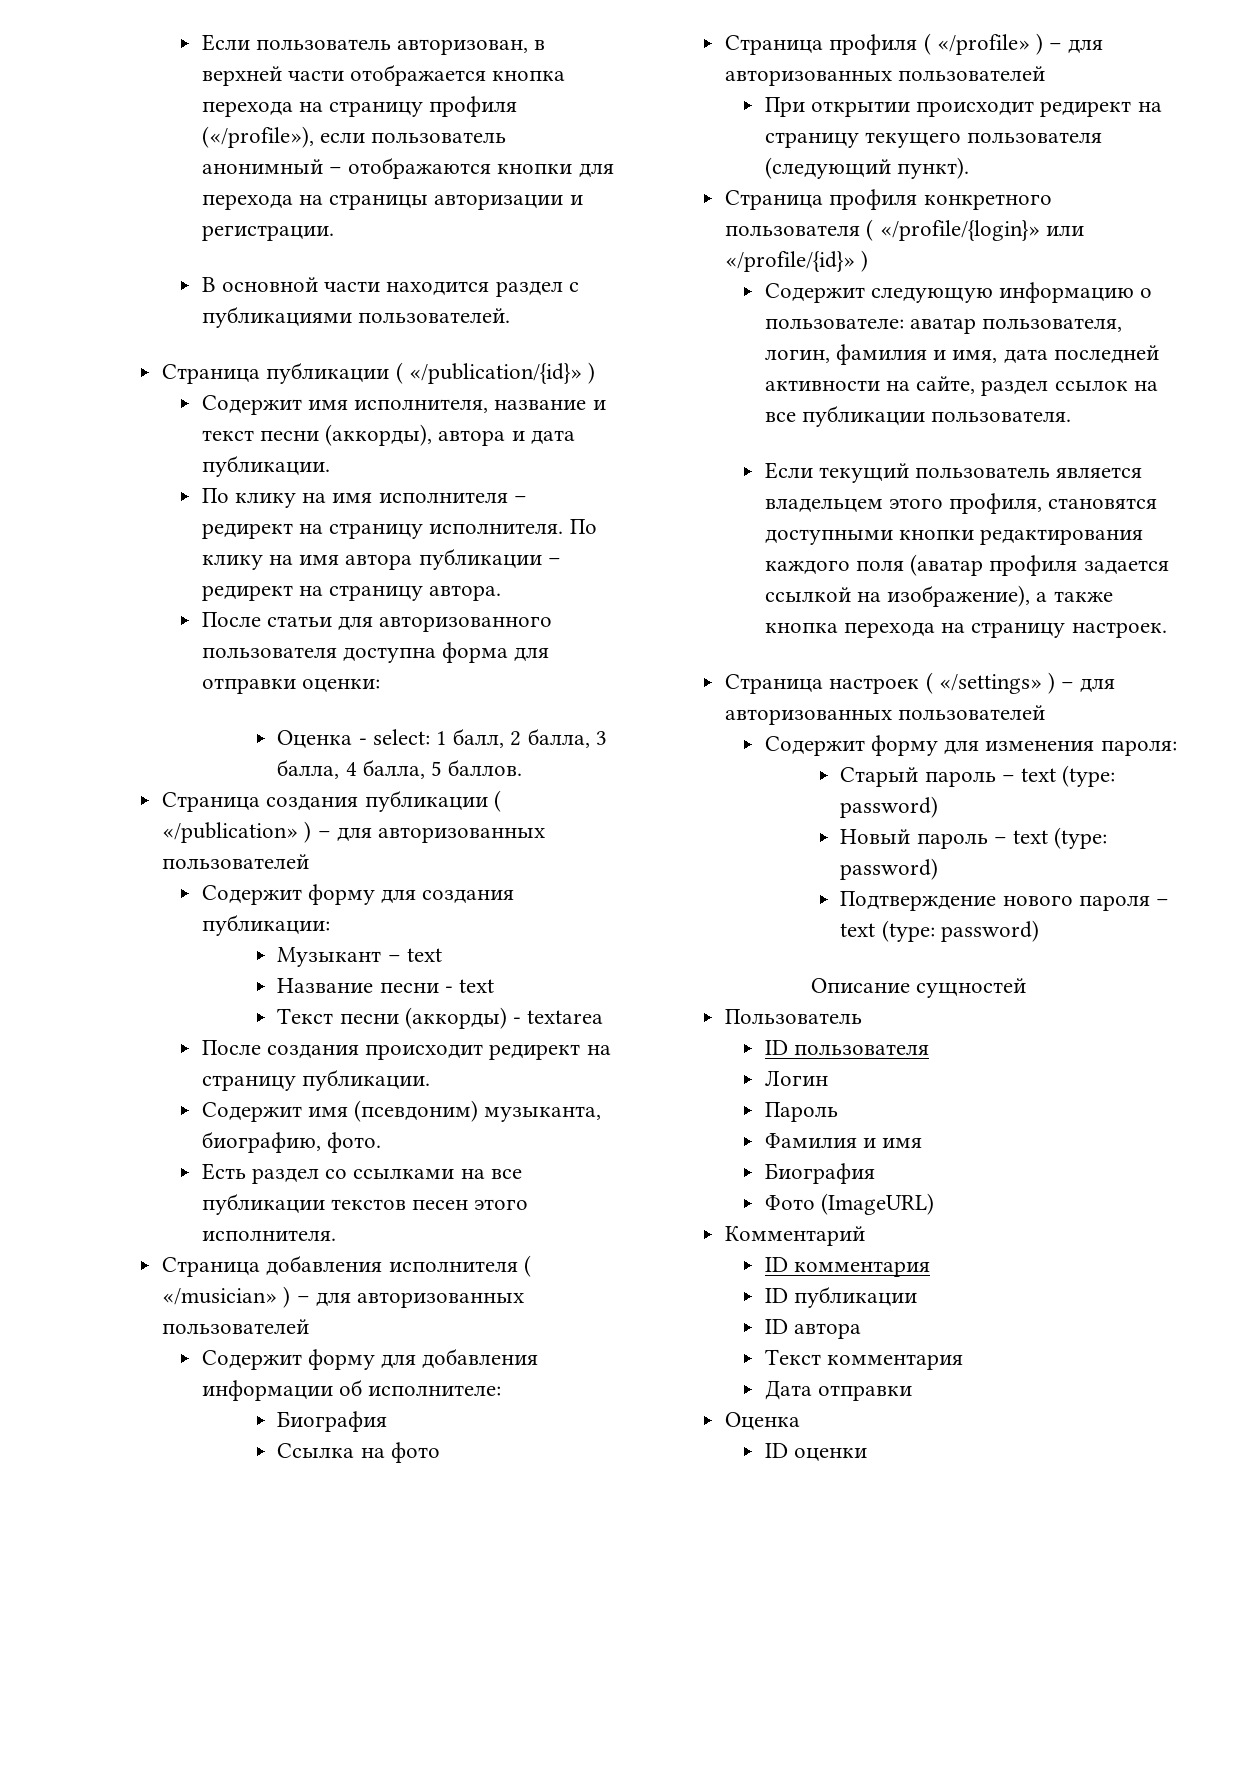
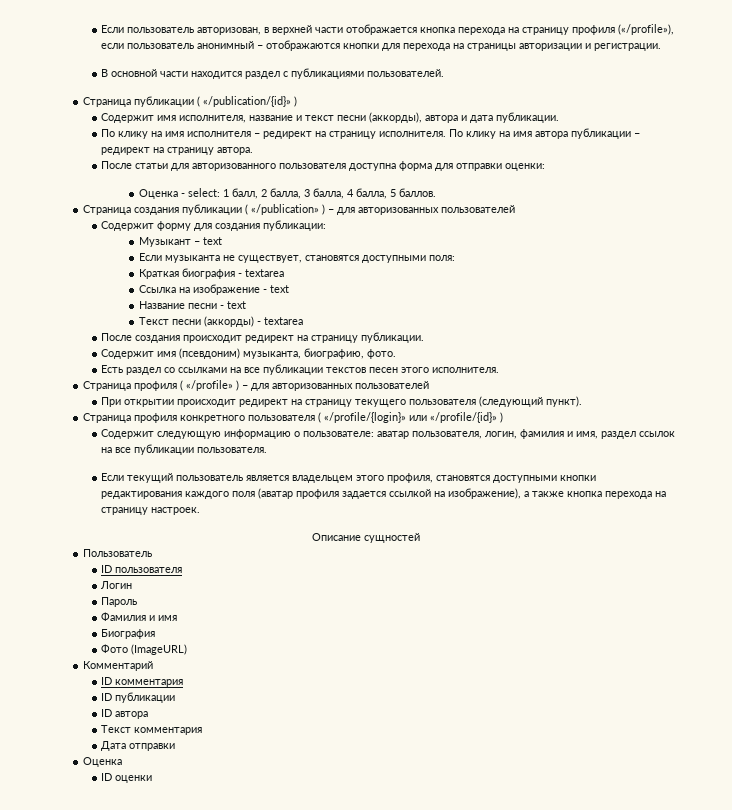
+ Если музыканта не существует, становятся доступными поля:
+ Краткая биография - textarea
+ Ссылка на изображение - text
- Страница добавления исполнителя ( «/musician» ) – для авторизованных пользователей
- Содержит форму для добавления информации об исполнителе:
- Биография
- Ссылка на фото
- Содержит следующую информацию о пользователе: аватар пользователя, логин, фамилия и имя, дата последней активности на сайте, раздел ссылок на все публикации пользователя.
+ Содержит следующую информацию о пользователе: аватар пользователя, логин, фамилия и имя, раздел ссылок на все публикации пользователя.
- Страница настроек ( «/settings» ) – для авторизованных пользователей
- Содержит форму для изменения пароля:
- Старый пароль – text (type: password)
- Новый пароль – text (type: password)
- Подтверждение нового пароля – text (type: password)

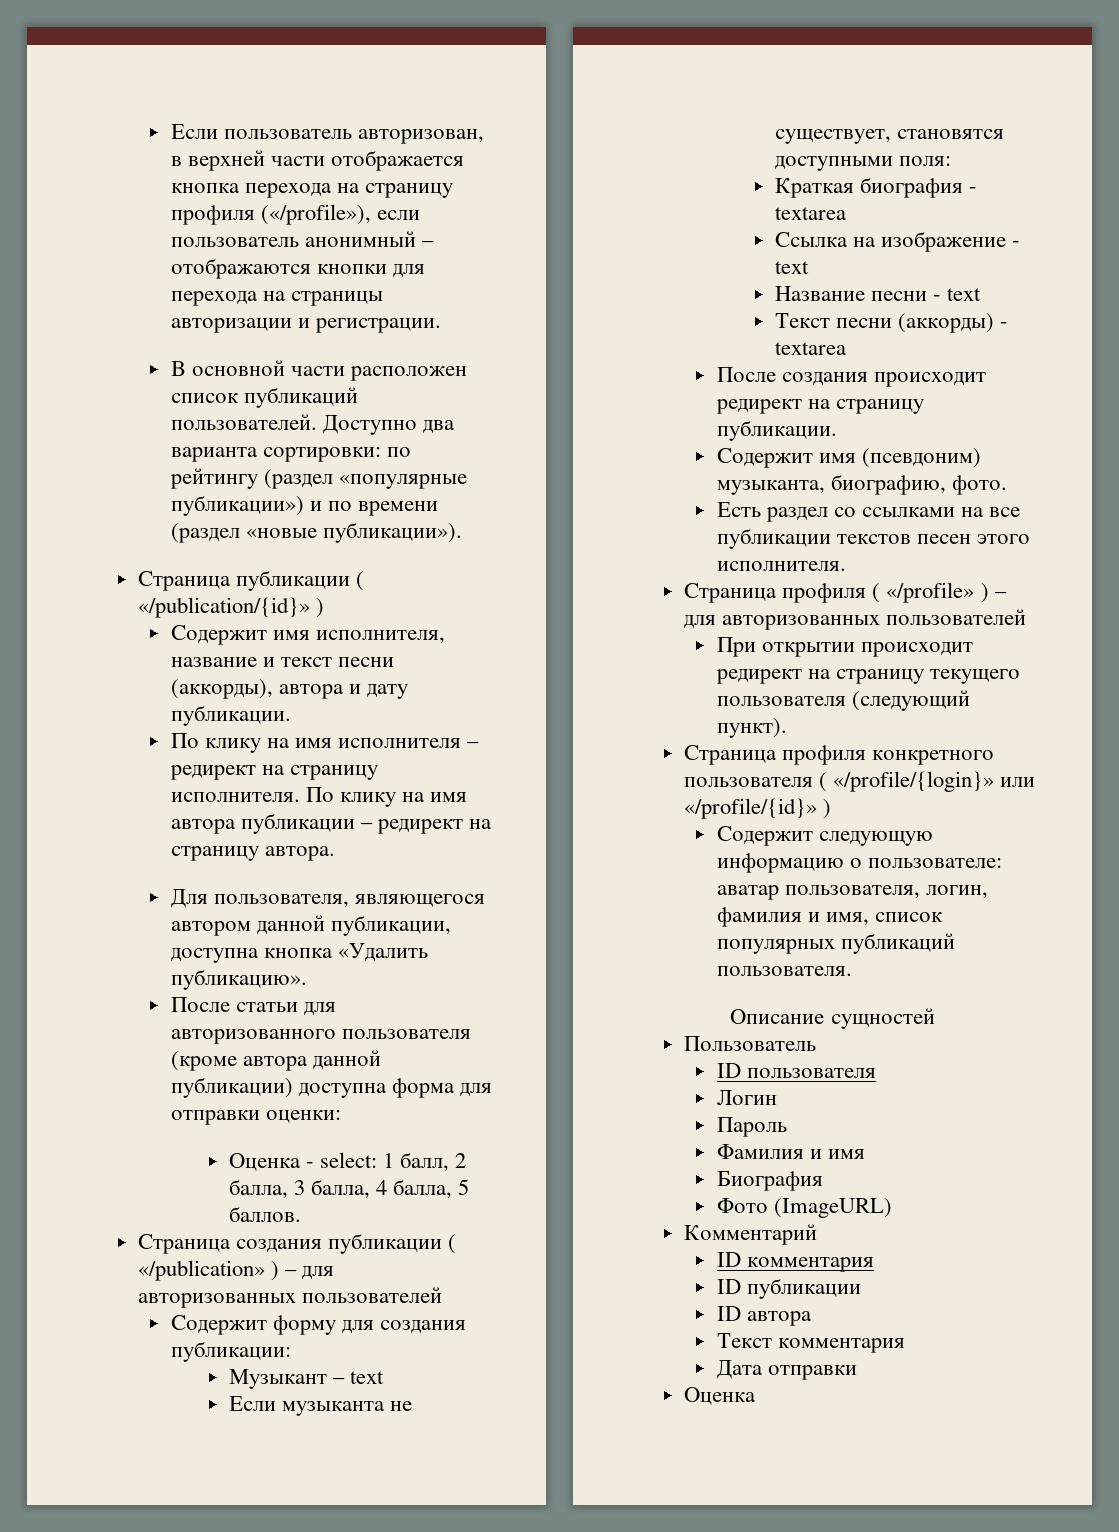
- В основной части находится раздел с публикациями пользователей.
+ В основной части расположен список публикаций пользователей. Доступно два варианта сортировки: по рейтингу (раздел «популярные публикации») и по времени (раздел «новые публикации»).
- Содержит имя исполнителя, название и текст песни (аккорды), автора и дата публикации.
+ Содержит имя исполнителя, название и текст песни (аккорды), автора и дату публикации.
+ Для пользователя, являющегося автором данной публикации, доступна кнопка «Удалить публикацию».
- После статьи для авторизованного пользователя доступна форма для отправки оценки:
+ После статьи для авторизованного пользователя (кроме автора данной публикации) доступна форма для отправки оценки:
- Содержит следующую информацию о пользователе: аватар пользователя, логин, фамилия и имя, раздел ссылок на все публикации пользователя.
- Если текущий пользователь является владельцем этого профиля, становятся доступными кнопки редактирования каждого поля (аватар профиля задается ссылкой на изображение), а также кнопка перехода на страницу настроек.
+ Содержит следующую информацию о пользователе: аватар пользователя, логин, фамилия и имя, список популярных публикаций пользователя.
- ID оценки

